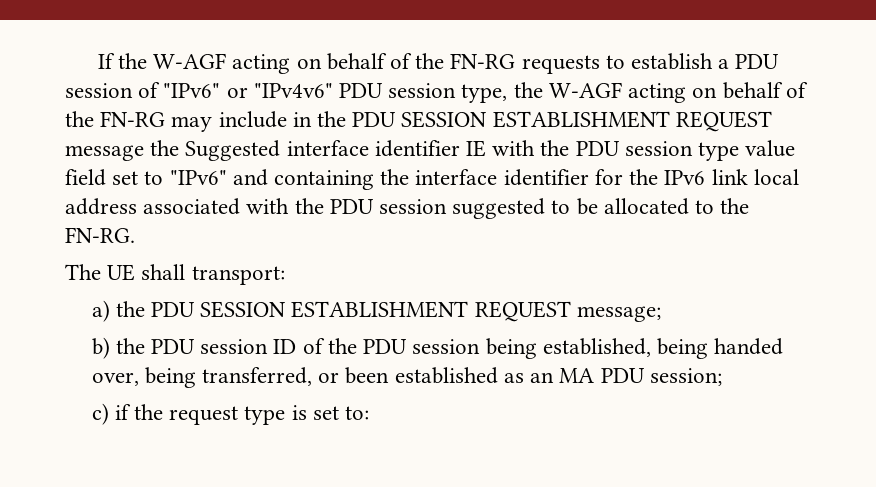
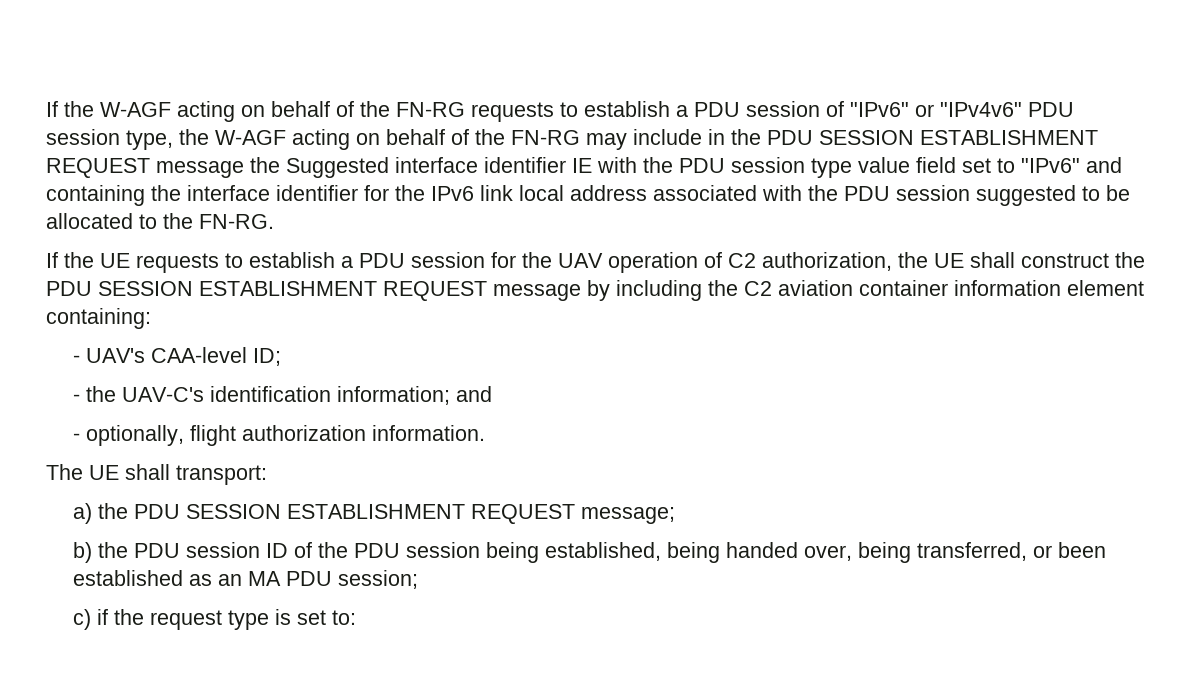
+ If the UE requests to establish a PDU session for the UAV operation of C2 authorization, the UE shall construct the PDU SESSION ESTABLISHMENT REQUEST message by including the C2 aviation container information element containing:
+ - UAV's CAA-level ID;
+ - the UAV-C's identification information; and
+ - optionally, flight authorization information.

